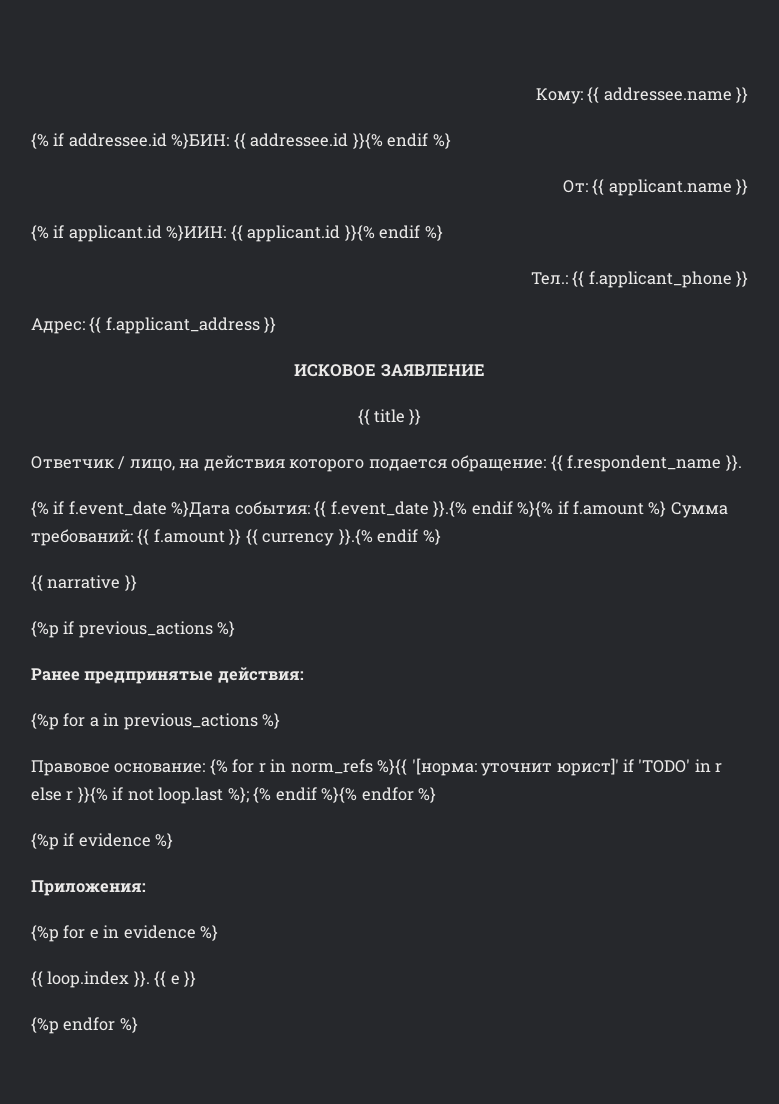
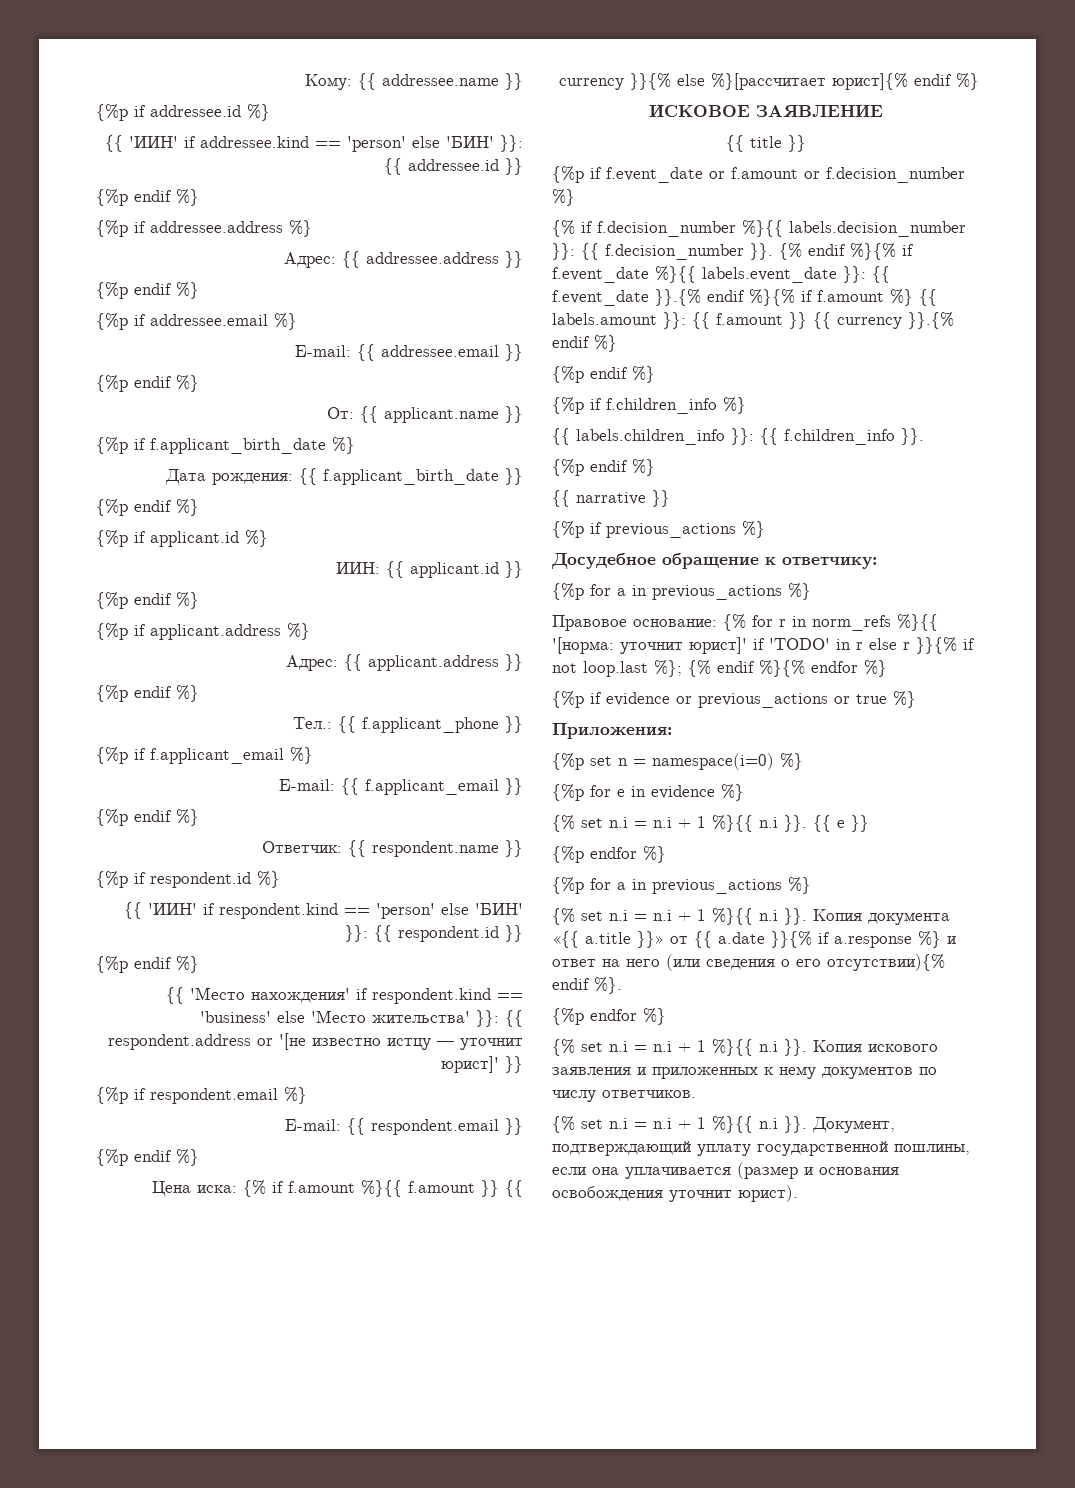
- {% if addressee.id %}БИН: {{ addressee.id }}{% endif %}
+ {%p if addressee.id %}
+ {{ 'ИИН' if addressee.kind == 'person' else 'БИН' }}: {{ addressee.id }}
+ {%p endif %}
+ {%p if addressee.address %}
+ Адрес: {{ addressee.address }}
+ {%p endif %}
+ {%p if addressee.email %}
+ E-mail: {{ addressee.email }}
+ {%p endif %}
- {% if applicant.id %}ИИН: {{ applicant.id }}{% endif %}
+ {%p if f.applicant_birth_date %}
+ Дата рождения: {{ f.applicant_birth_date }}
+ {%p endif %}
+ {%p if applicant.id %}
+ ИИН: {{ applicant.id }}
+ {%p endif %}
+ {%p if applicant.address %}
+ Адрес: {{ applicant.address }}
+ {%p endif %}
- Адрес: {{ f.applicant_address }}
+ {%p if f.applicant_email %}
+ E-mail: {{ f.applicant_email }}
+ {%p endif %}
+ Ответчик: {{ respondent.name }}
+ {%p if respondent.id %}
+ {{ 'ИИН' if respondent.kind == 'person' else 'БИН' }}: {{ respondent.id }}
+ {%p endif %}
+ {{ 'Место нахождения' if respondent.kind == 'business' else 'Место жительства' }}: {{ respondent.address or '[не известно истцу — уточнит юрист]' }}
+ {%p if respondent.email %}
+ E-mail: {{ respondent.email }}
+ {%p endif %}
+ Цена иска: {% if f.amount %}{{ f.amount }} {{ currency }}{% else %}[рассчитает юрист]{% endif %}
- Ответчик / лицо, на действия которого подается обращение: {{ f.respondent_name }}.
- {% if f.event_date %}Дата события: {{ f.event_date }}.{% endif %}{% if f.amount %} Сумма требований: {{ f.amount }} {{ currency }}.{% endif %}
+ {%p if f.event_date or f.amount or f.decision_number %}
+ {% if f.decision_number %}{{ labels.decision_number }}: {{ f.decision_number }}. {% endif %}{% if f.event_date %}{{ labels.event_date }}: {{ f.event_date }}.{% endif %}{% if f.amount %} {{ labels.amount }}: {{ f.amount }} {{ currency }}.{% endif %}
+ {%p endif %}
+ {%p if f.children_info %}
+ {{ labels.children_info }}: {{ f.children_info }}.
+ {%p endif %}
- Ранее предпринятые действия:
+ Досудебное обращение к ответчику:
- {%p if evidence %}
+ {%p if evidence or previous_actions or true %}
  Приложения:
+ {%p set n = namespace(i=0) %}
  {%p for e in evidence %}
- {{ loop.index }}.
+ {% set n.i = n.i + 1 %}{{ n.i }}.
  {{ e }}
  {%p endfor %}
+ {%p for a in previous_actions %}
+ {% set n.i = n.i + 1 %}{{ n.i }}. Копия документа «{{ a.title }}» от {{ a.date }}{% if a.response %} и ответ на него (или сведения о его отсутствии){% endif %}.
+ {%p endfor %}
+ {% set n.i = n.i + 1 %}{{ n.i }}. Копия искового заявления и приложенных к нему документов по числу ответчиков.
+ {% set n.i = n.i + 1 %}{{ n.i }}. Документ, подтверждающий уплату государственной пошлины, если она уплачивается (размер и основания освобождения уточнит юрист).

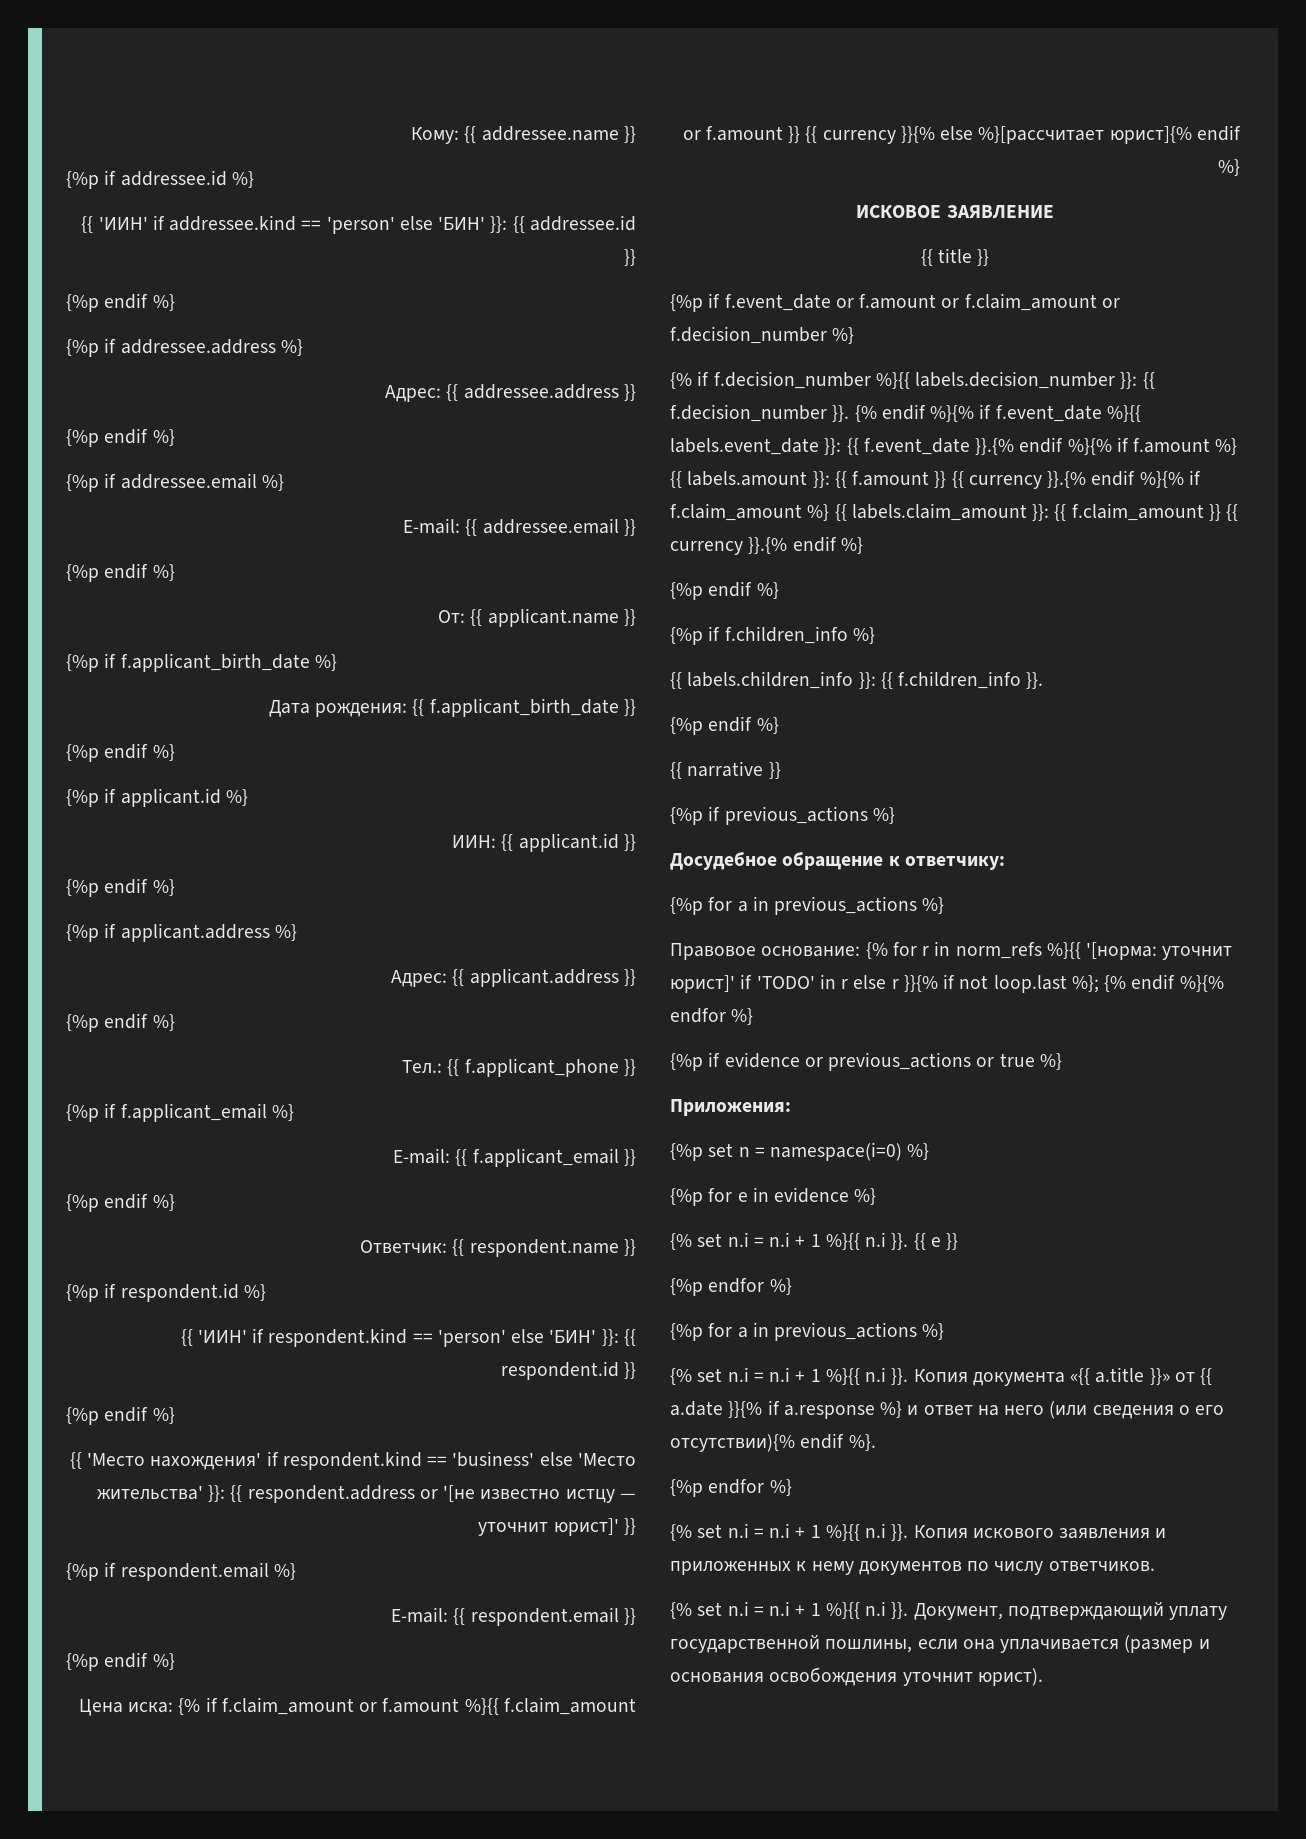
- Цена иска: {% if f.amount %}{{ f.amount }} {{ currency }}{% else %}[рассчитает юрист]{% endif %}
+ Цена иска: {% if f.claim_amount or f.amount %}{{ f.claim_amount or f.amount }} {{ currency }}{% else %}[рассчитает юрист]{% endif %}
- {%p if f.event_date or f.amount or f.decision_number %}
+ {%p if f.event_date or f.amount or f.claim_amount or f.decision_number %}
- {% endif %}{% if f.event_date %}{{ labels.event_date }}: {{ f.event_date }}.{% endif %}{% if f.amount %} {{ labels.amount }}: {{ f.amount }} {{ currency }}.{% endif %}
+ {% endif %}{% if f.event_date %}{{ labels.event_date }}: {{ f.event_date }}.{% endif %}{% if f.amount %} {{ labels.amount }}: {{ f.amount }} {{ currency }}.{% endif %}{% if f.claim_amount %} {{ labels.claim_amount }}: {{ f.claim_amount }} {{ currency }}.{% endif %}

